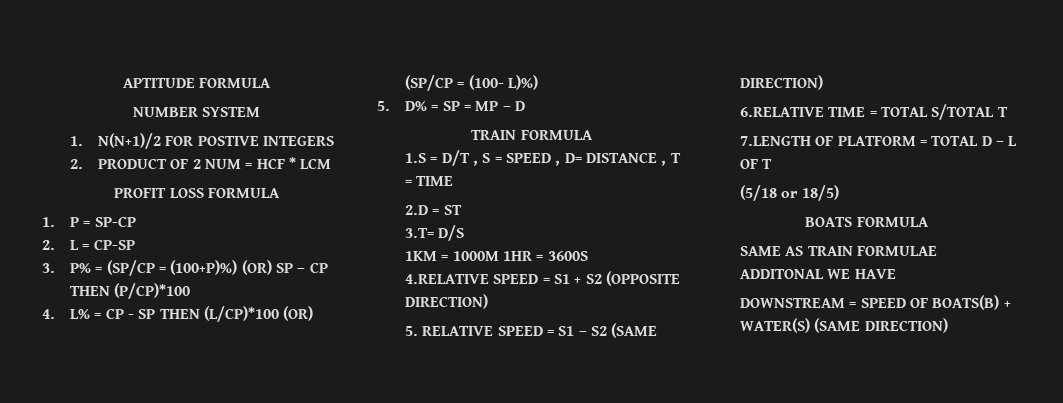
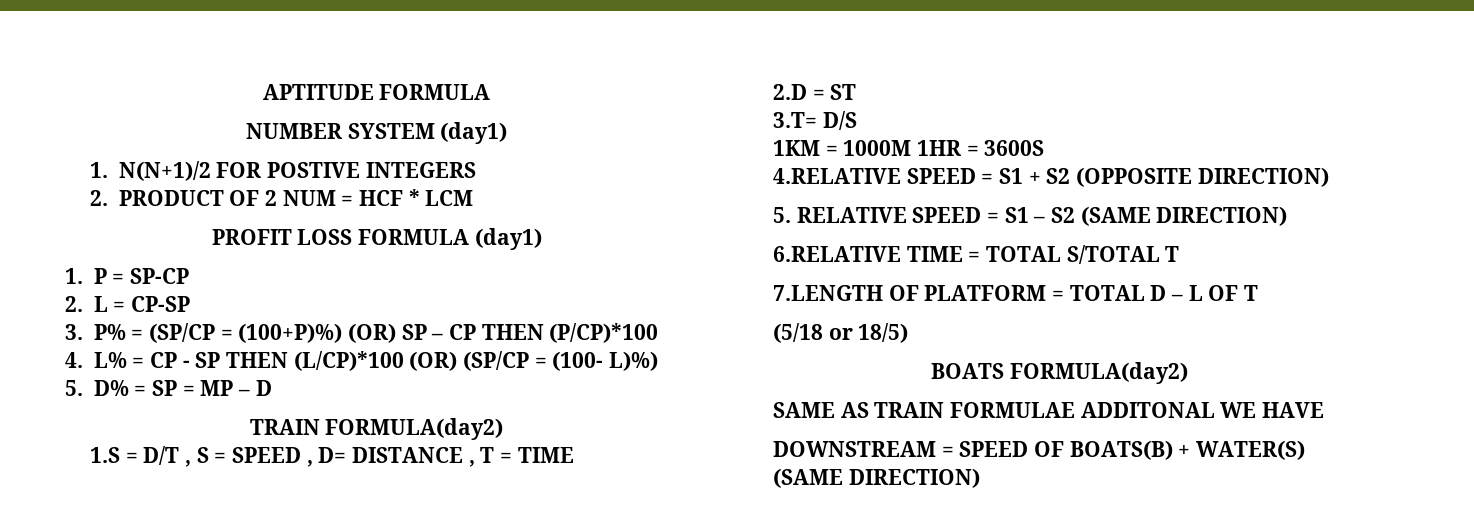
- NUMBER SYSTEM
+ NUMBER SYSTEM (day1)
- PROFIT LOSS FORMULA
+ PROFIT LOSS FORMULA (day1)
- TRAIN FORMULA
+ TRAIN FORMULA(day2)
- BOATS FORMULA
+ BOATS FORMULA(day2)

